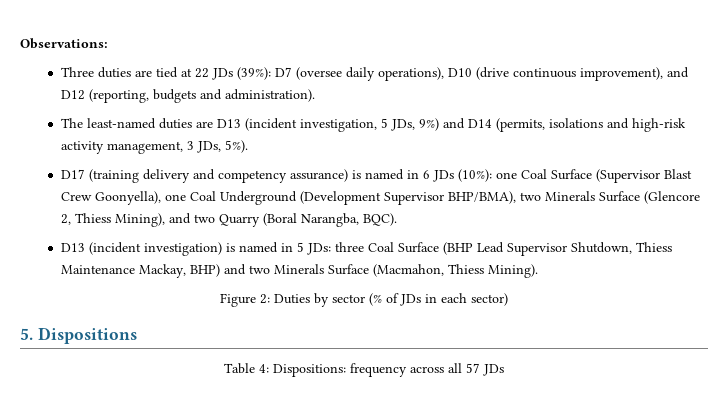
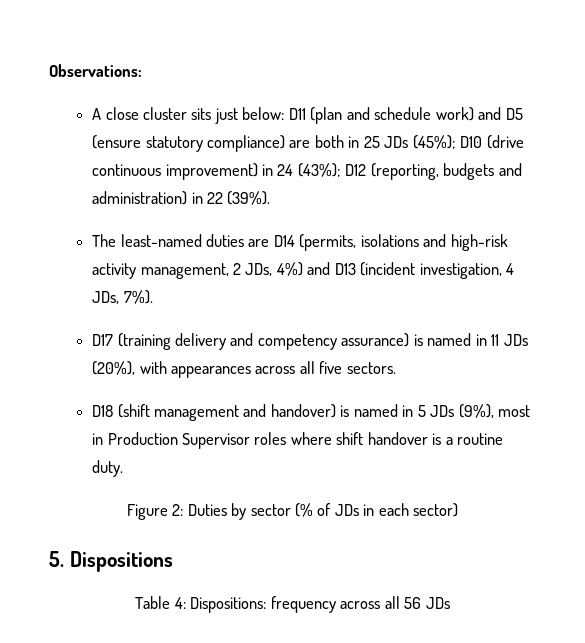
- Three duties are tied at 22 JDs (39%): D7 (oversee daily operations), D10 (drive continuous improvement), and D12 (reporting, budgets and administration).
- The least-named duties are D13 (incident investigation, 5 JDs, 9%) and D14 (permits, isolations and high-risk activity management, 3 JDs, 5%).
+ A close cluster sits just below: D11 (plan and schedule work) and D5 (ensure statutory compliance) are both in 25 JDs (45%); D10 (drive continuous improvement) in 24 (43%); D12 (reporting, budgets and administration) in 22 (39%).
+ The least-named duties are D14 (permits, isolations and high-risk activity management, 2 JDs, 4%) and D13 (incident investigation, 4 JDs, 7%).
- D17 (training delivery and competency assurance) is named in 6 JDs (10%): one Coal Surface (Supervisor Blast Crew Goonyella), one Coal Underground (Development Supervisor BHP/BMA), two Minerals Surface (Glencore 2, Thiess Mining), and two Quarry (Boral Narangba, BQC).
- D13 (incident investigation) is named in 5 JDs: three Coal Surface (BHP Lead Supervisor Shutdown, Thiess Maintenance Mackay, BHP) and two Minerals Surface (Macmahon, Thiess Mining).
+ D17 (training delivery and competency assurance) is named in 11 JDs (20%), with appearances across all five sectors.
+ D18 (shift management and handover) is named in 5 JDs (9%), most in Production Supervisor roles where shift handover is a routine duty.
- Table 4: Dispositions: frequency across all 57 JDs
+ Table 4: Dispositions: frequency across all 56 JDs

